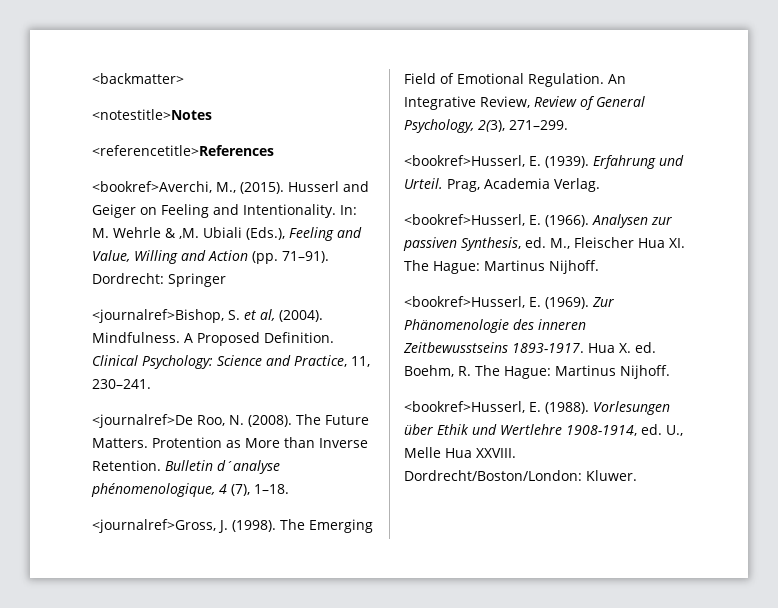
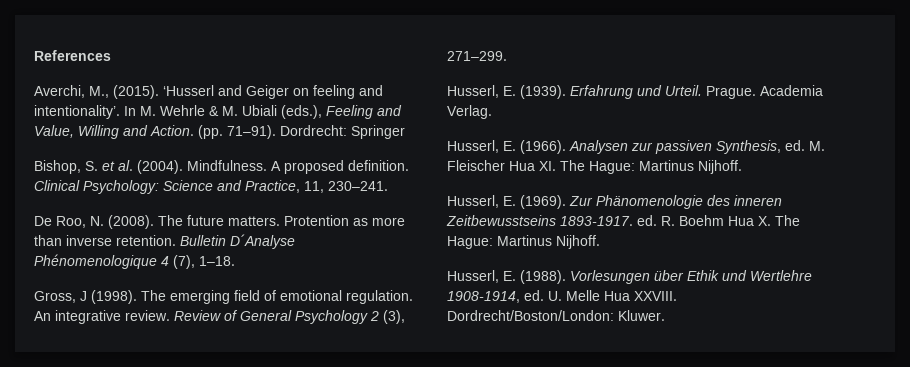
- <backmatter>
- <notestitle>Notes
- <referencetitle>References
- <bookref>Averchi, M., (2015).
+ References
+ Averchi, M., (2015).
- Husserl and Geiger on Feeling and Intentionality. In: M. Wehrle & ,M. Ubiali (Eds.), Feeling and Value, Willing and Action (pp. 71–91).
+ ‘Husserl and Geiger on feeling and intentionality’. In M. Wehrle & M. Ubiali (eds.), Feeling and Value, Willing and Action. (pp. 71–91).
- <journalref>Bishop, S. et al, (2004).
+ Bishop, S. et al. (2004).
- A Proposed Definition.
+ A proposed definition.
- <journalref>De Roo, N. (2008).
+ De Roo, N. (2008).
- The Future Matters. Protention as More than Inverse Retention. Bulletin d´analyse phénomenologique, 4 (7), 1–18.
- <journalref>Gross, J. (1998). The Emerging Field of Emotional Regulation. An Integrative Review, Review of General Psychology, 2(3), 271–299.
+ The future matters. Protention as more than inverse retention. Bulletin D´Analyse Phénomenologique 4 (7), 1–18.
+ Gross, J (1998). The emerging field of emotional regulation. An integrative review. Review of General Psychology 2 (3), 271–299.
- <bookref>Husserl, E. (1939).
+ Husserl, E. (1939).
- Prag, Academia Verlag.
+ Prague. Academia Verlag.
- <bookref>Husserl, E. (1966).
+ Husserl, E. (1966).
- Analysen zur passiven Synthesis, ed. M., Fleischer Hua XI. The Hague: Martinus Nijhoff.
+ Analysen zur passiven Synthesis, ed. M. Fleischer Hua XI. The Hague: Martinus Nijhoff.
- <bookref>Husserl, E. (1969).
+ Husserl, E. (1969).
- Zur Phänomenologie des inneren Zeitbewusstseins 1893-1917. Hua X. ed. Boehm, R. The Hague: Martinus Nijhoff.
- <bookref>Husserl, E. (1988).
+ Zur Phänomenologie des inneren Zeitbewusstseins 1893-1917. ed. R. Boehm Hua X. The Hague: Martinus Nijhoff.
+ Husserl, E. (1988).
- Vorlesungen über Ethik und Wertlehre 1908-1914, ed. U., Melle Hua XXVIII.
+ Vorlesungen über Ethik und Wertlehre 1908-1914, ed. U. Melle Hua XXVIII.

